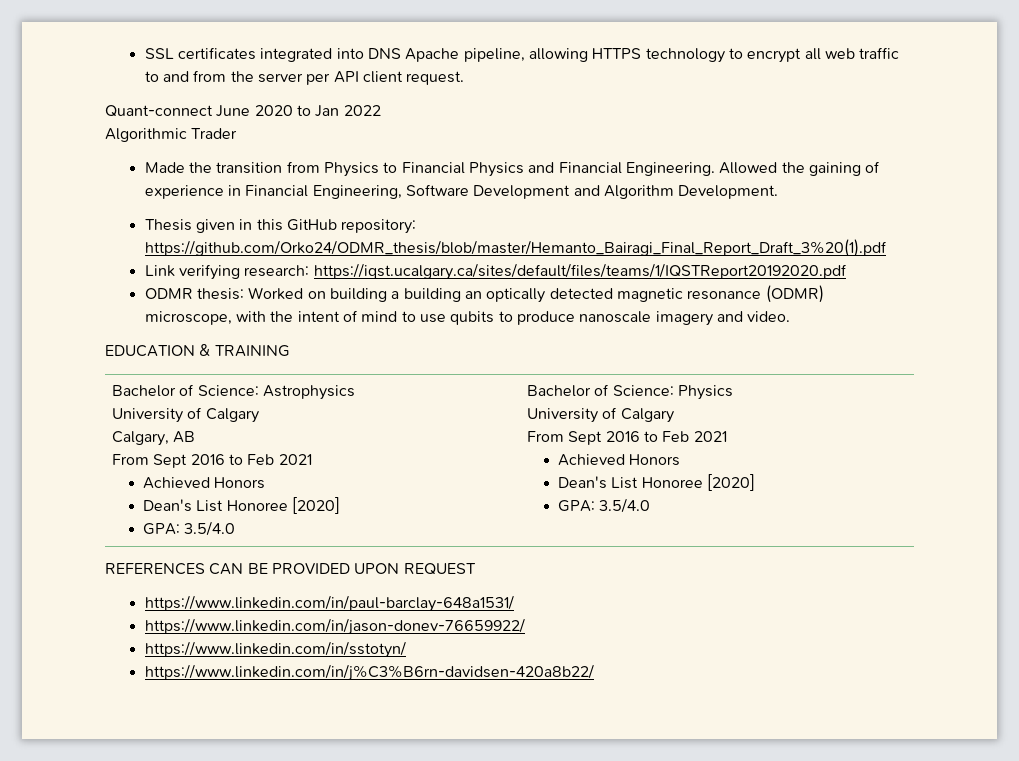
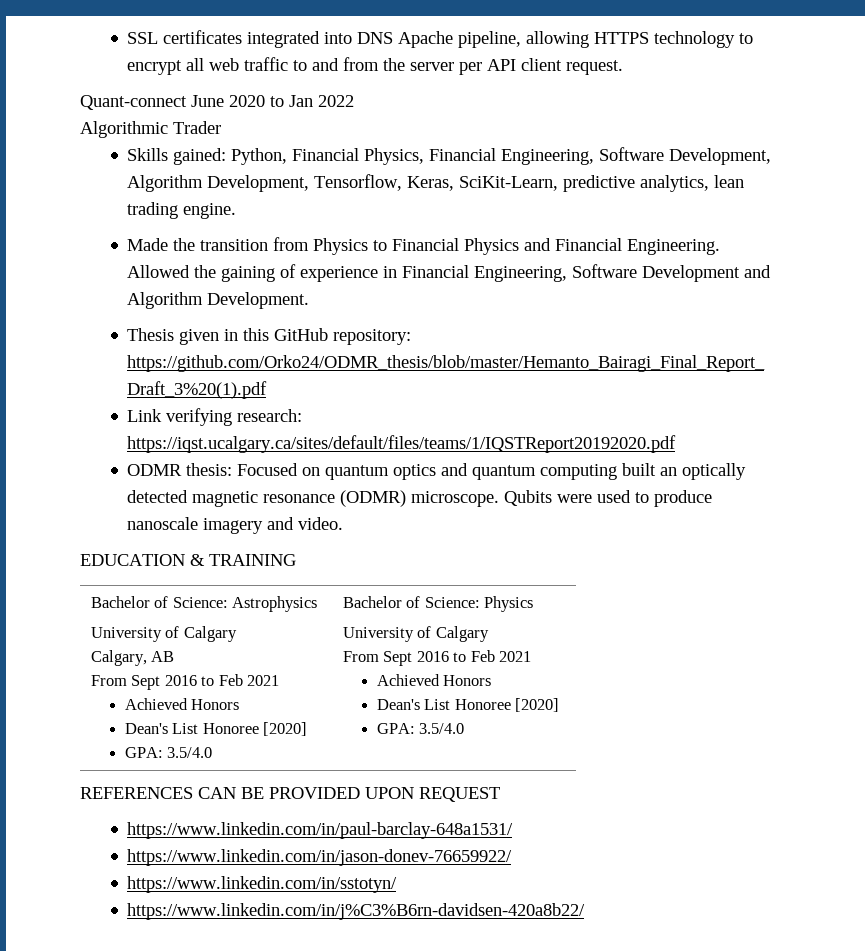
+ Skills gained: Python, Financial Physics, Financial Engineering, Software Development, Algorithm Development, Tensorflow, Keras, SciKit-Learn, predictive analytics, lean trading engine.
- ODMR thesis: Worked on building a building an optically detected magnetic resonance (ODMR) microscope, with the intent of mind to use qubits to produce nanoscale imagery and video.
+ ODMR thesis: Focused on quantum optics and quantum computing built an optically detected magnetic resonance (ODMR) microscope. Qubits were used to produce nanoscale imagery and video.

